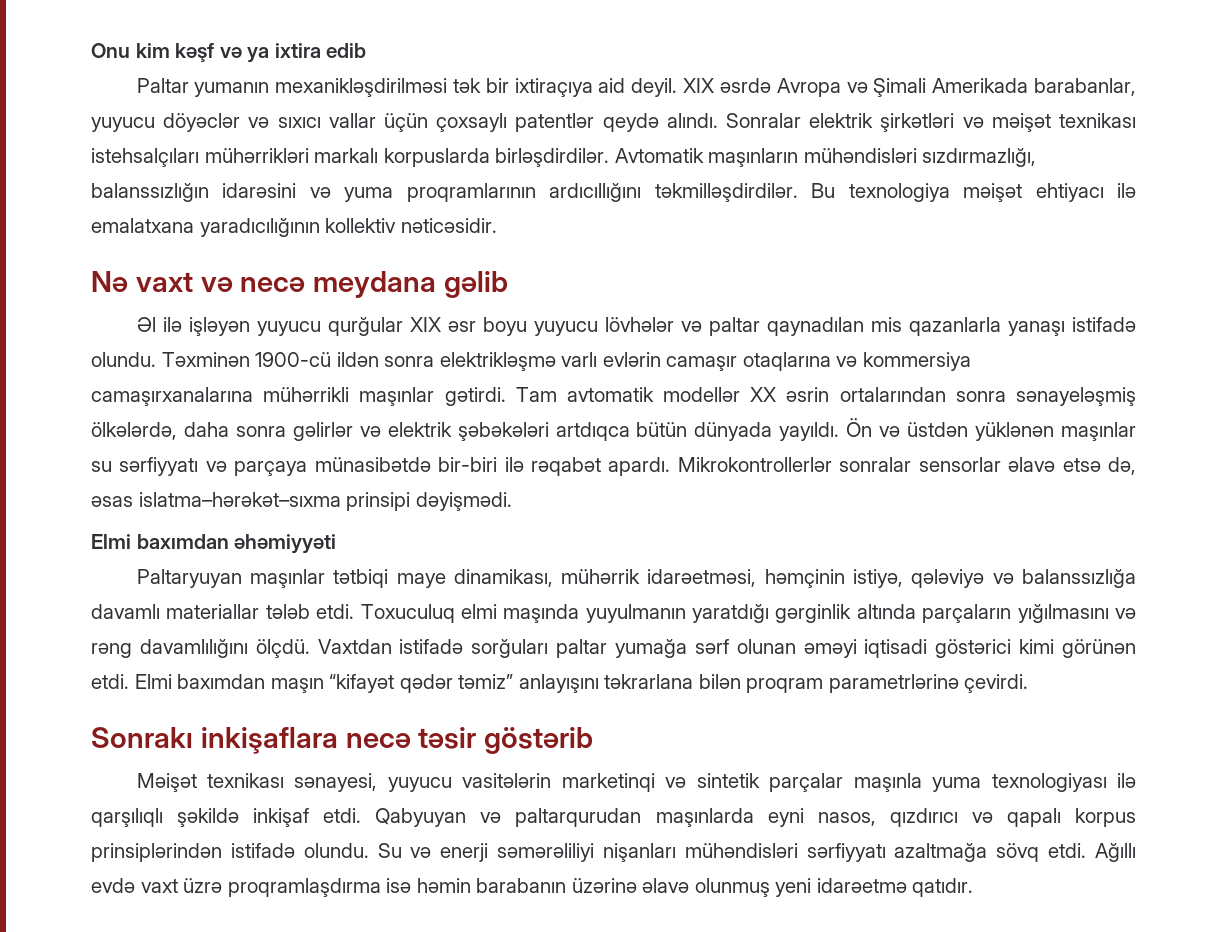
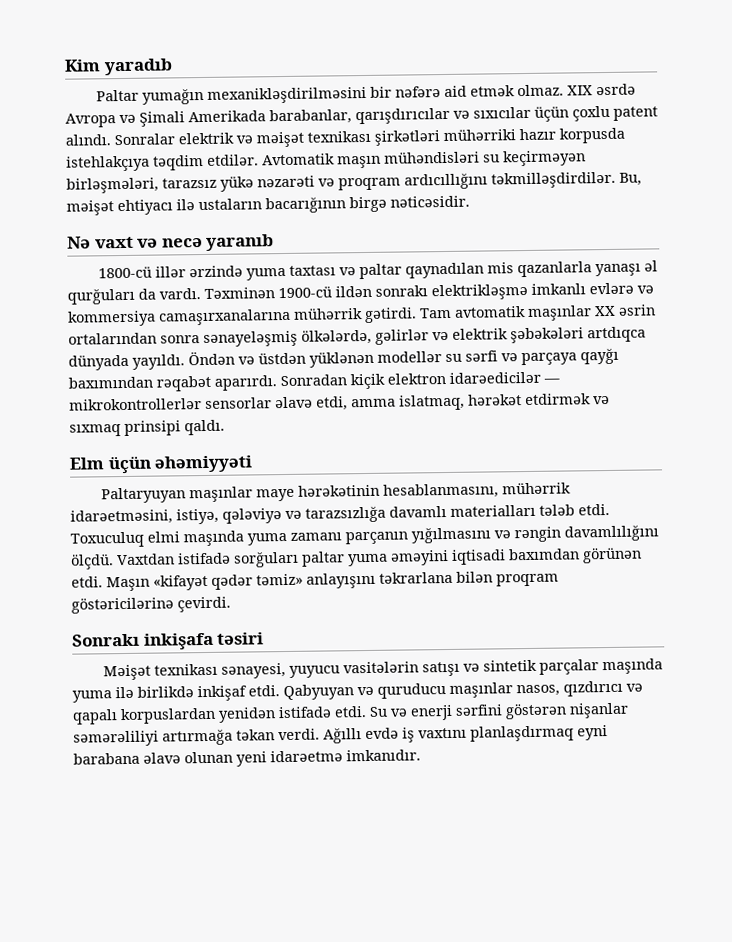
- Onu kim kəşf və ya ixtira edib
- Paltar yumanın mexanikləşdirilməsi tək bir ixtiraçıya aid deyil.
+ Kim yaradıb
+ Paltar yumağın mexanikləşdirilməsini bir nəfərə aid etmək olmaz.
- XIX əsrdə Avropa və Şimali Amerikada barabanlar, yuyucu döyəclər və sıxıcı vallar üçün çoxsaylı patentlər qeydə alındı.
+ XIX əsrdə Avropa və Şimali Amerikada barabanlar, qarışdırıcılar və sıxıcılar üçün çoxlu patent alındı.
- Sonralar elektrik şirkətləri və məişət texnikası istehsalçıları mühərrikləri markalı korpuslarda birləşdirdilər. Avtomatik maşınların mühəndisləri sızdırmazlığı, balanssızlığın idarəsini və yuma proqramlarının ardıcıllığını təkmilləşdirdilər. Bu texnologiya məişət ehtiyacı ilə emalatxana yaradıcılığının kollektiv nəticəsidir.
+ Sonralar elektrik və məişət texnikası şirkətləri mühərriki hazır korpusda istehlakçıya təqdim etdilər. Avtomatik maşın mühəndisləri su keçirməyən birləşmələri, tarazsız yükə nəzarəti və proqram ardıcıllığını təkmilləşdirdilər. Bu, məişət ehtiyacı ilə ustaların bacarığının birgə nəticəsidir.
- Nə vaxt və necə meydana gəlib
- Əl ilə işləyən yuyucu qurğular XIX əsr boyu yuyucu lövhələr və paltar qaynadılan mis qazanlarla yanaşı istifadə olundu. Təxminən 1900-cü ildən sonra elektrikləşmə varlı evlərin camaşır otaqlarına və kommersiya camaşırxanalarına mühərrikli maşınlar gətirdi.
+ Nə vaxt və necə yaranıb
+ 1800-cü illər ərzində yuma taxtası və paltar qaynadılan mis qazanlarla yanaşı əl qurğuları da vardı. Təxminən 1900-cü ildən sonrakı elektrikləşmə imkanlı evlərə və kommersiya camaşırxanalarına mühərrik gətirdi.
- Tam avtomatik modellər XX əsrin ortalarından sonra sənayeləşmiş ölkələrdə, daha sonra gəlirlər və elektrik şəbəkələri artdıqca bütün dünyada yayıldı.
+ Tam avtomatik maşınlar XX əsrin ortalarından sonra sənayeləşmiş ölkələrdə, gəlirlər və elektrik şəbəkələri artdıqca dünyada yayıldı.
- Ön və üstdən yüklənən maşınlar su sərfiyyatı və parçaya münasibətdə bir-biri ilə rəqabət apardı. Mikrokontrollerlər sonralar sensorlar əlavə etsə də, əsas islatma–hərəkət–sıxma prinsipi dəyişmədi.
- Elmi baxımdan əhəmiyyəti
- Paltaryuyan maşınlar tətbiqi maye dinamikası, mühərrik idarəetməsi, həmçinin istiyə, qələviyə və balanssızlığa davamlı materiallar tələb etdi.
+ Öndən və üstdən yüklənən modellər su sərfi və parçaya qayğı baxımından rəqabət aparırdı. Sonradan kiçik elektron idarəedicilər — mikrokontrollerlər sensorlar əlavə etdi, amma islatmaq, hərəkət etdirmək və sıxmaq prinsipi qaldı.
+ Elm üçün əhəmiyyəti
+ Paltaryuyan maşınlar maye hərəkətinin hesablanmasını, mühərrik idarəetməsini, istiyə, qələviyə və tarazsızlığa davamlı materialları tələb etdi.
- Toxuculuq elmi maşında yuyulmanın yaratdığı gərginlik altında parçaların yığılmasını və rəng davamlılığını ölçdü.
+ Toxuculuq elmi maşında yuma zamanı parçanın yığılmasını və rəngin davamlılığını ölçdü.
- Vaxtdan istifadə sorğuları paltar yumağa sərf olunan əməyi iqtisadi göstərici kimi görünən etdi. Elmi baxımdan maşın “kifayət qədər təmiz” anlayışını təkrarlana bilən proqram parametrlərinə çevirdi.
+ Vaxtdan istifadə sorğuları paltar yuma əməyini iqtisadi baxımdan görünən etdi. Maşın «kifayət qədər təmiz» anlayışını təkrarlana bilən proqram göstəricilərinə çevirdi.
- Sonrakı inkişaflara necə təsir göstərib
+ Sonrakı inkişafa təsiri
- Məişət texnikası sənayesi, yuyucu vasitələrin marketinqi və sintetik parçalar maşınla yuma texnologiyası ilə qarşılıqlı şəkildə inkişaf etdi.
+ Məişət texnikası sənayesi, yuyucu vasitələrin satışı və sintetik parçalar maşında yuma ilə birlikdə inkişaf etdi.
- Qabyuyan və paltarqurudan maşınlarda eyni nasos, qızdırıcı və qapalı korpus prinsiplərindən istifadə olundu. Su və enerji səmərəliliyi nişanları mühəndisləri sərfiyyatı azaltmağa sövq etdi. Ağıllı evdə vaxt üzrə proqramlaşdırma isə həmin barabanın üzərinə əlavə olunmuş yeni idarəetmə qatıdır.
+ Qabyuyan və quruducu maşınlar nasos, qızdırıcı və qapalı korpuslardan yenidən istifadə etdi. Su və enerji sərfini göstərən nişanlar səmərəliliyi artırmağa təkan verdi. Ağıllı evdə iş vaxtını planlaşdırmaq eyni barabana əlavə olunan yeni idarəetmə imkanıdır.

